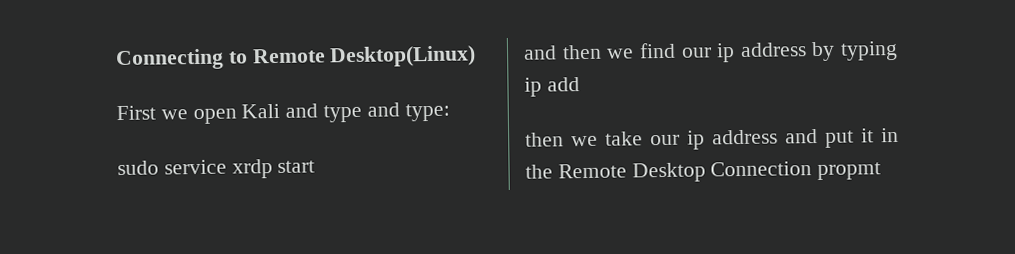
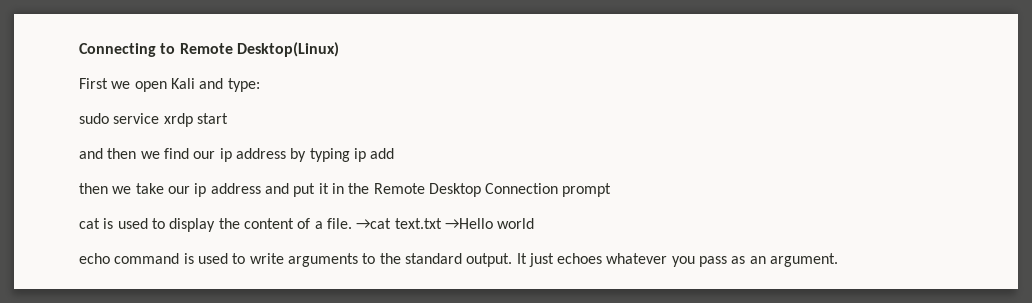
- First we open Kali and type and type:
+ First we open Kali and type:
- then we take our ip address and put it in the Remote Desktop Connection propmt
+ then we take our ip address and put it in the Remote Desktop Connection prompt
+ cat is used to display the content of a file. →cat text.txt →Hello world
+ echo command is used to write arguments to the standard output. It just echoes whatever you pass as an argument.

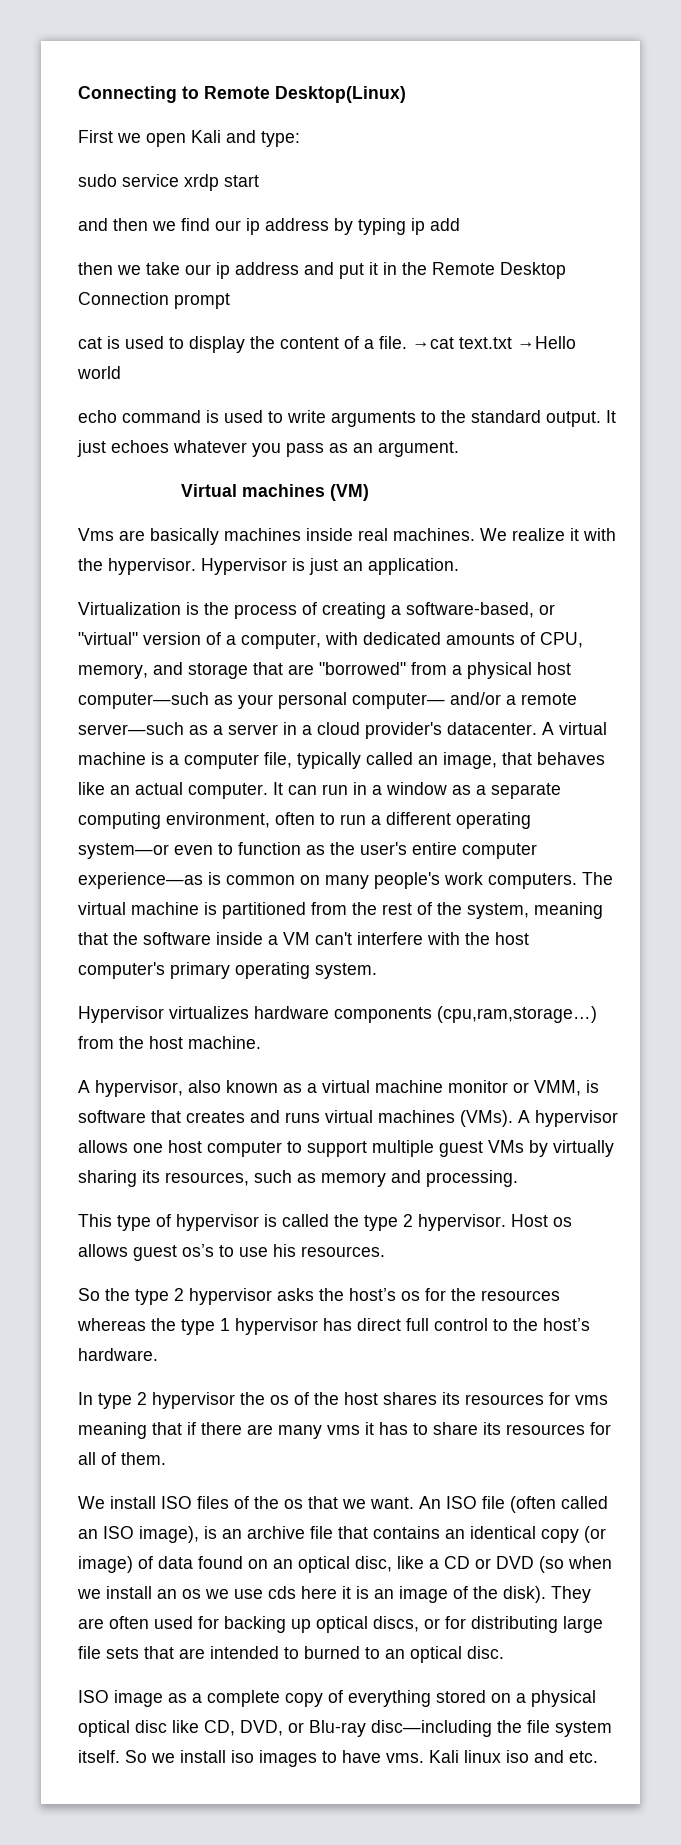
+ Virtual machines (VM)
+ Vms are basically machines inside real machines. We realize it with the hypervisor. Hypervisor is just an application.
+ Virtualization is the process of creating a software-based, or "virtual" version of a computer, with dedicated amounts of CPU, memory, and storage that are "borrowed" from a physical host computer—such as your personal computer— and/or a remote server—such as a server in a cloud provider's datacenter. A virtual machine is a computer file, typically called an image, that behaves like an actual computer. It can run in a window as a separate computing environment, often to run a different operating system—or even to function as the user's entire computer experience—as is common on many people's work computers. The virtual machine is partitioned from the rest of the system, meaning that the software inside a VM can't interfere with the host computer's primary operating system.
+ Hypervisor virtualizes hardware components (cpu,ram,storage…) from the host machine.
+ A hypervisor, also known as a virtual machine monitor or VMM, is software that creates and runs virtual machines (VMs). A hypervisor allows one host computer to support multiple guest VMs by virtually sharing its resources, such as memory and processing.
+ This type of hypervisor is called the type 2 hypervisor. Host os allows guest os’s to use his resources.
+ So the type 2 hypervisor asks the host’s os for the resources whereas the type 1 hypervisor has direct full control to the host’s hardware.
+ In type 2 hypervisor the os of the host shares its resources for vms meaning that if there are many vms it has to share its resources for all of them.
+ We install ISO files of the os that we want. An ISO file (often called an ISO image), is an archive file that contains an identical copy (or image) of data found on an optical disc, like a CD or DVD (so when we install an os we use cds here it is an image of the disk). They are often used for backing up optical discs, or for distributing large file sets that are intended to burned to an optical disc.
+ ISO image as a complete copy of everything stored on a physical optical disc like CD, DVD, or Blu-ray disc—including the file system itself. So we install iso images to have vms. Kali linux iso and etc.

